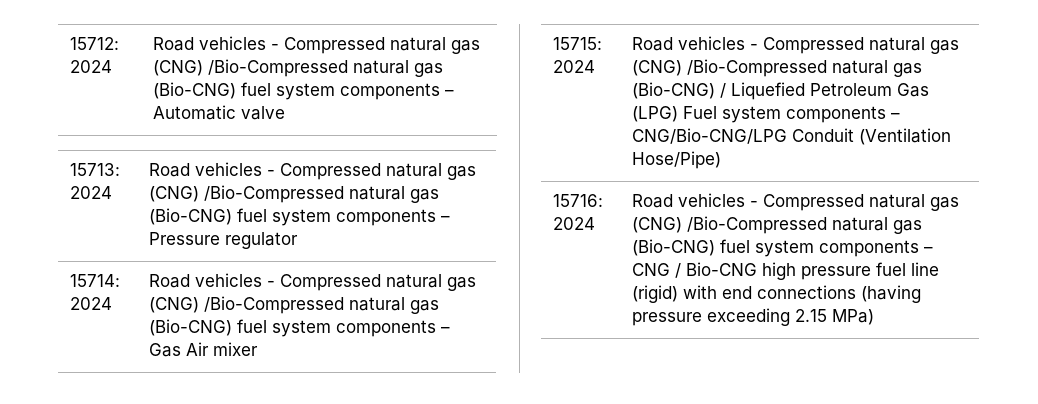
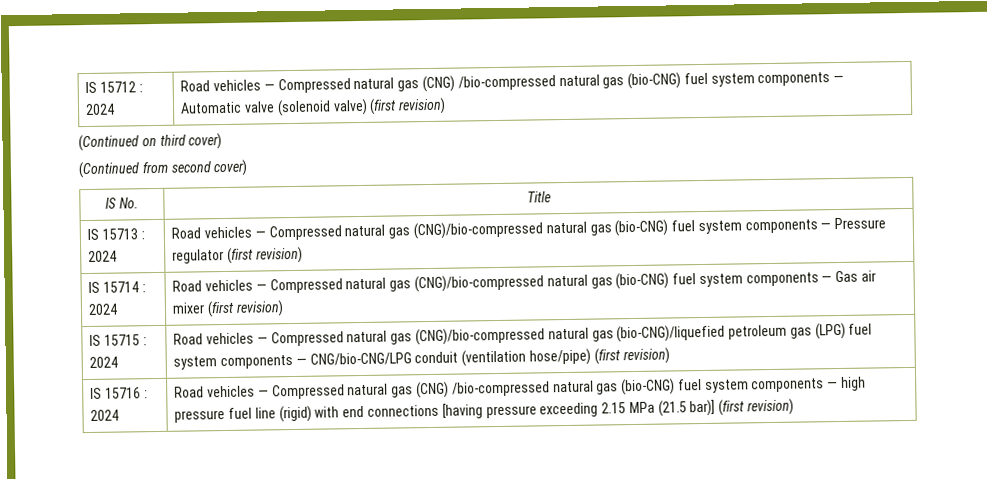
- 15712: 2024 | Road vehicles - Compressed natural gas (CNG) /Bio-Compressed natural gas (Bio-CNG) fuel system components – Automatic valve
- 15713: 2024 | Road vehicles - Compressed natural gas (CNG) /Bio-Compressed natural gas (Bio-CNG) fuel system components – Pressure regulator
- 15714: 2024 | Road vehicles - Compressed natural gas (CNG) /Bio-Compressed natural gas (Bio-CNG) fuel system components – Gas Air mixer
- 15715: 2024 | Road vehicles - Compressed natural gas (CNG) /Bio-Compressed natural gas (Bio-CNG) / Liquefied Petroleum Gas (LPG) Fuel system components – CNG/Bio-CNG/LPG Conduit (Ventilation Hose/Pipe)
- 15716: 2024 | Road vehicles - Compressed natural gas (CNG) /Bio-Compressed natural gas (Bio-CNG) fuel system components – CNG / Bio-CNG high pressure fuel line (rigid) with end connections (having pressure exceeding 2.15 MPa)
+ IS 15712 : 2024 | Road vehicles — Compressed natural gas (CNG) /bio-compressed natural gas (bio-CNG) fuel system components — Automatic valve (solenoid valve) (first revision)
+ (Continued on third cover)
+ (Continued from second cover)
+ IS No. | Title
+ IS 15713 : 2024 | Road vehicles — Compressed natural gas (CNG)/bio-compressed natural gas (bio-CNG) fuel system components — Pressure regulator (first revision)
+ IS 15714 : 2024 | Road vehicles — Compressed natural gas (CNG)/bio-compressed natural gas (bio-CNG) fuel system components — Gas air mixer (first revision)
+ IS 15715 : 2024 | Road vehicles — Compressed natural gas (CNG)/bio-compressed natural gas (bio-CNG)/liquefied petroleum gas (LPG) fuel system components — CNG/bio-CNG/LPG conduit (ventilation hose/pipe) (first revision)
+ IS 15716 : 2024 | Road vehicles — Compressed natural gas (CNG) /bio-compressed natural gas (bio-CNG) fuel system components — high pressure fuel line (rigid) with end connections [having pressure exceeding 2.15 MPa (21.5 bar)] (first revision)

